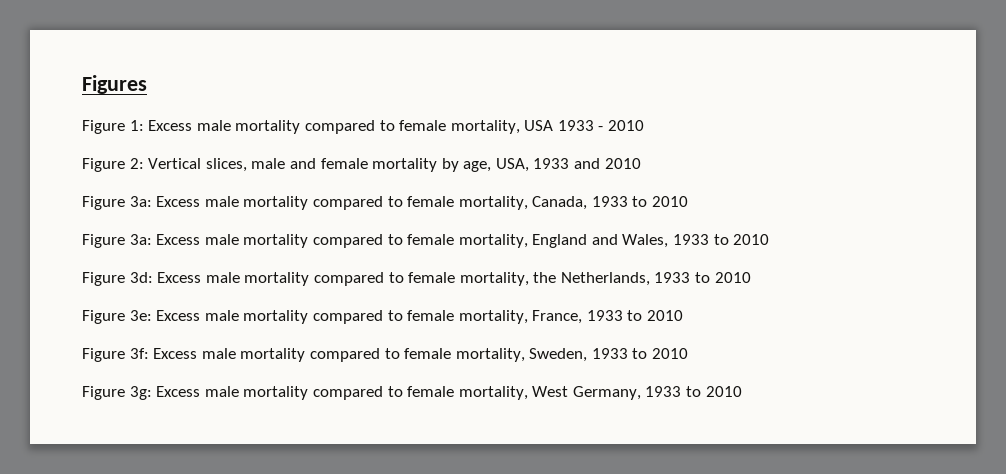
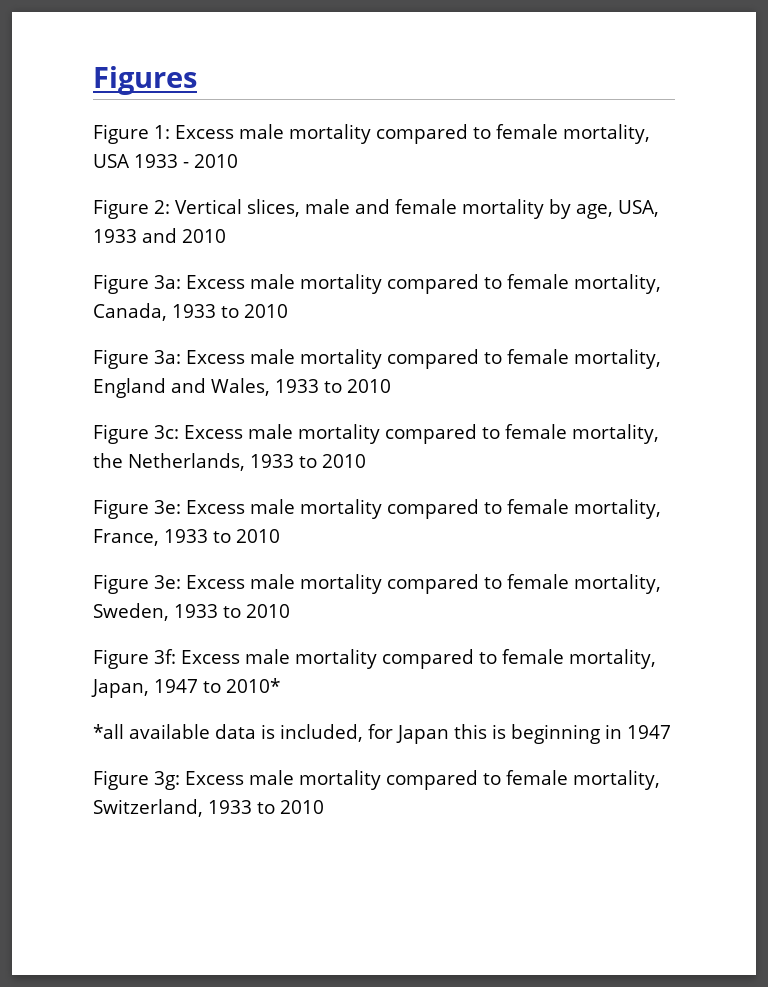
- Figure 3d: Excess male mortality compared to female mortality, the Netherlands, 1933 to 2010
+ Figure 3c: Excess male mortality compared to female mortality, the Netherlands, 1933 to 2010
- Figure 3f: Excess male mortality compared to female mortality, Sweden, 1933 to 2010
+ Figure 3e: Excess male mortality compared to female mortality, Sweden, 1933 to 2010
+ Figure 3f: Excess male mortality compared to female mortality, Japan, 1947 to 2010*
+ *all available data is included, for Japan this is beginning in 1947
- Figure 3g: Excess male mortality compared to female mortality, West Germany, 1933 to 2010
+ Figure 3g: Excess male mortality compared to female mortality, Switzerland, 1933 to 2010

